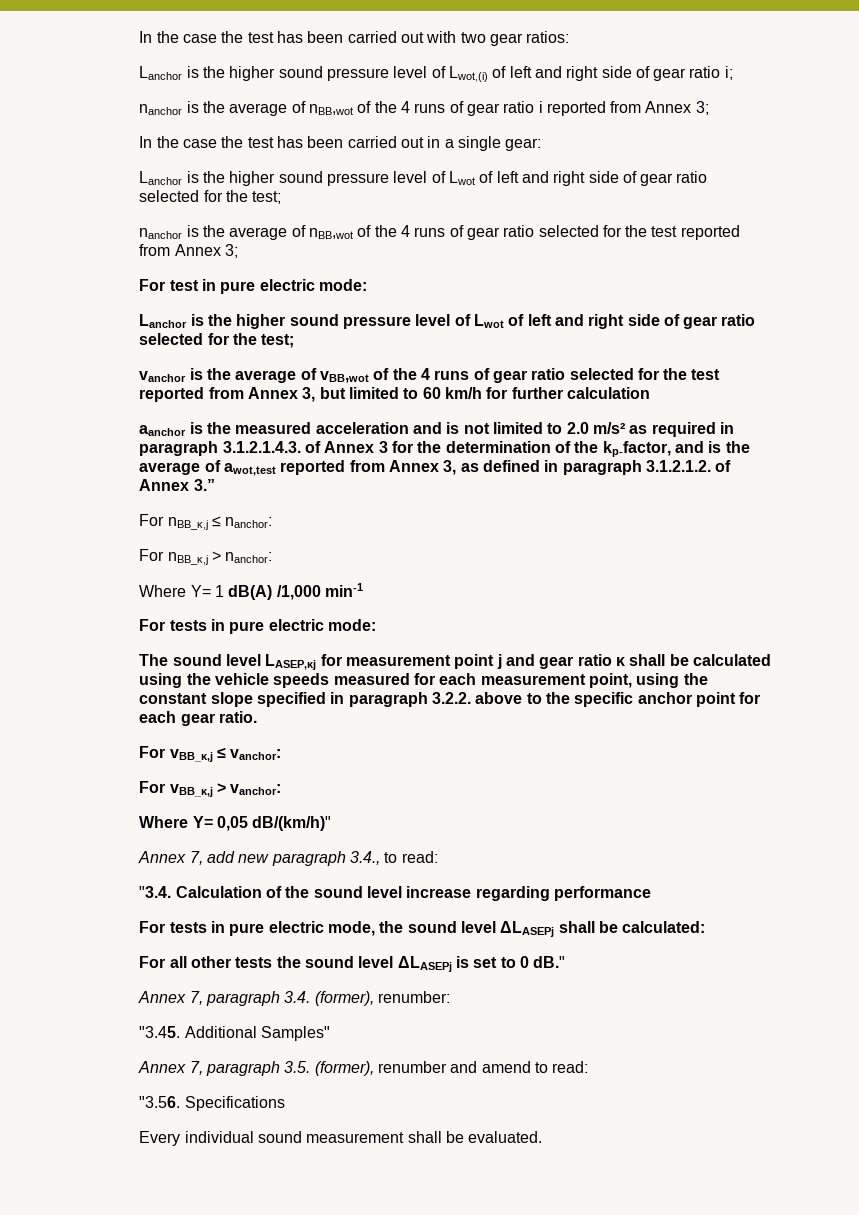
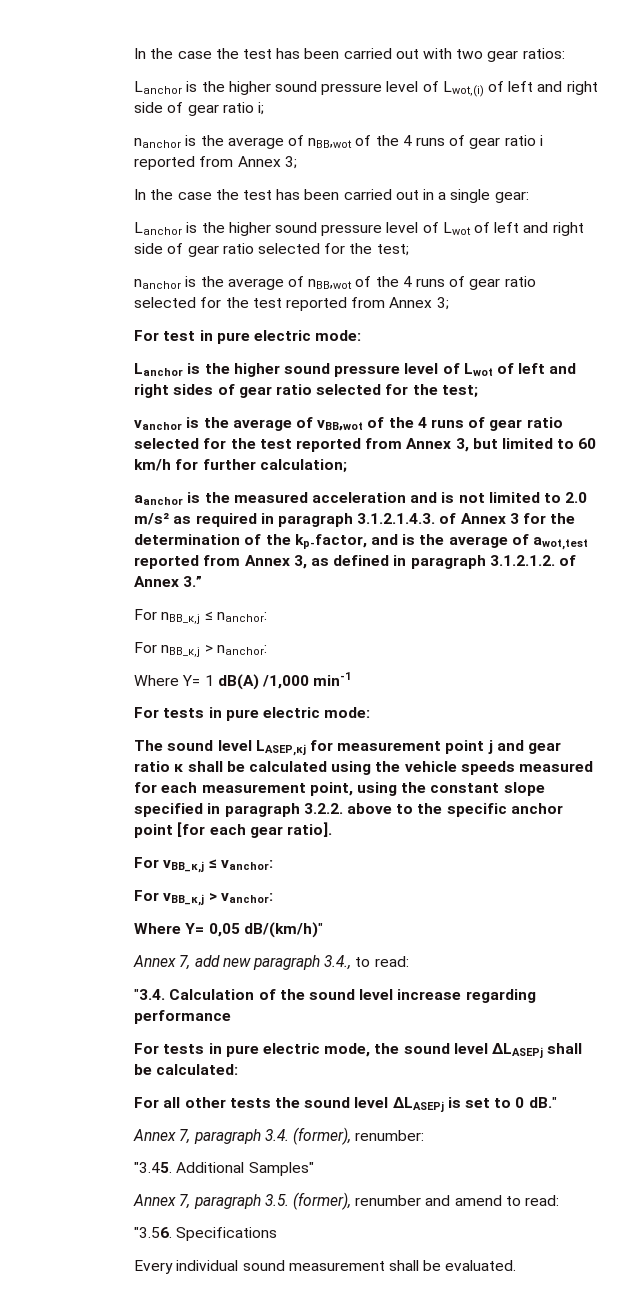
  For test in pure electric mode:
- Lanchor is the higher sound pressure level of Lwot of left and right side of gear ratio selected for the test;
+ Lanchor is the higher sound pressure level of Lwot of left and right sides of gear ratio selected for the test;
- vanchor is the average of vBB,wot of the 4 runs of gear ratio selected for the test reported from Annex 3, but limited to 60 km/h for further calculation
+ vanchor is the average of vBB,wot of the 4 runs of gear ratio selected for the test reported from Annex 3, but limited to 60 km/h for further calculation;
- The sound level LASEP,κj for measurement point j and gear ratio κ shall be calculated using the vehicle speeds measured for each measurement point, using the constant slope specified in paragraph 3.2.2. above to the specific anchor point for each gear ratio.
+ The sound level LASEP,κj for measurement point j and gear ratio κ shall be calculated using the vehicle speeds measured for each measurement point, using the constant slope specified in paragraph 3.2.2. above to the specific anchor point [for each gear ratio].

